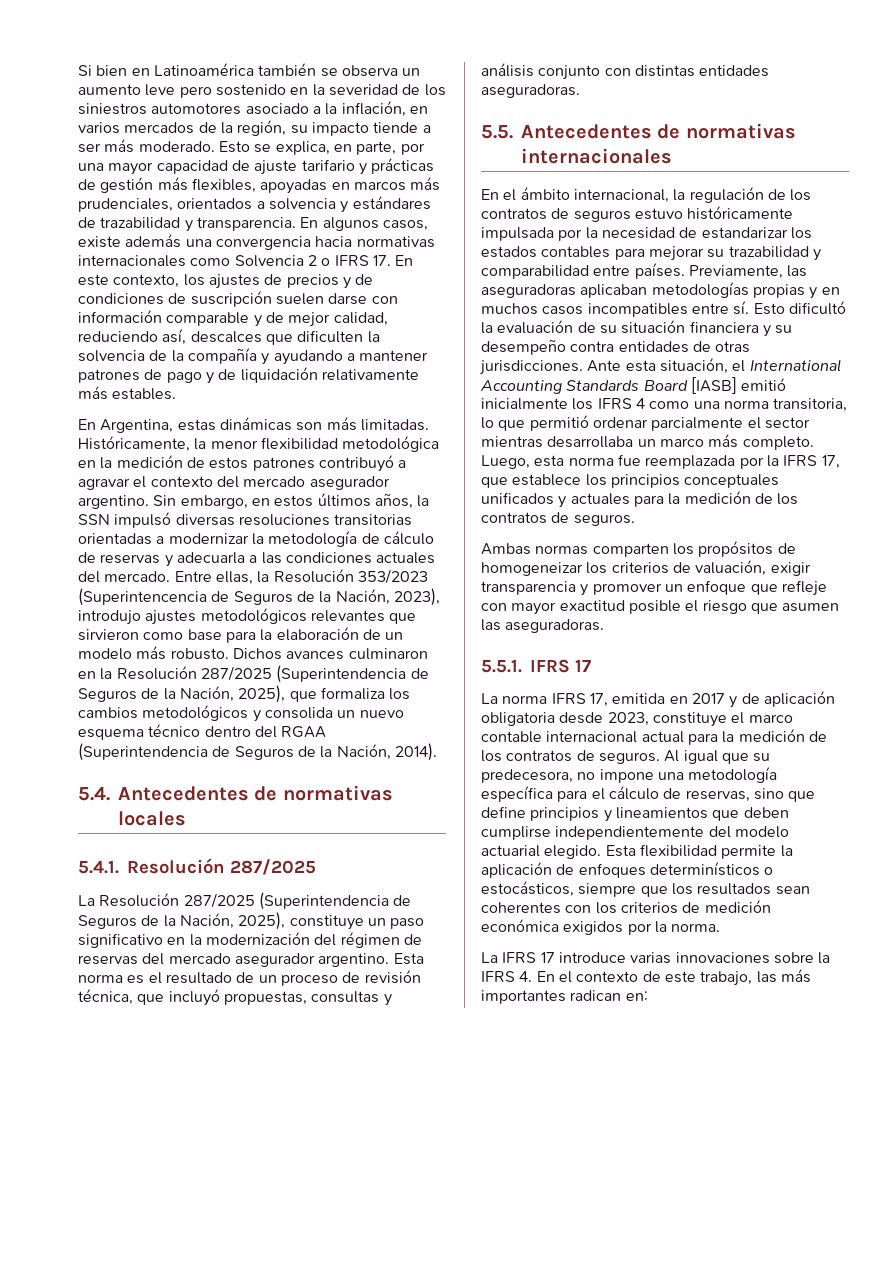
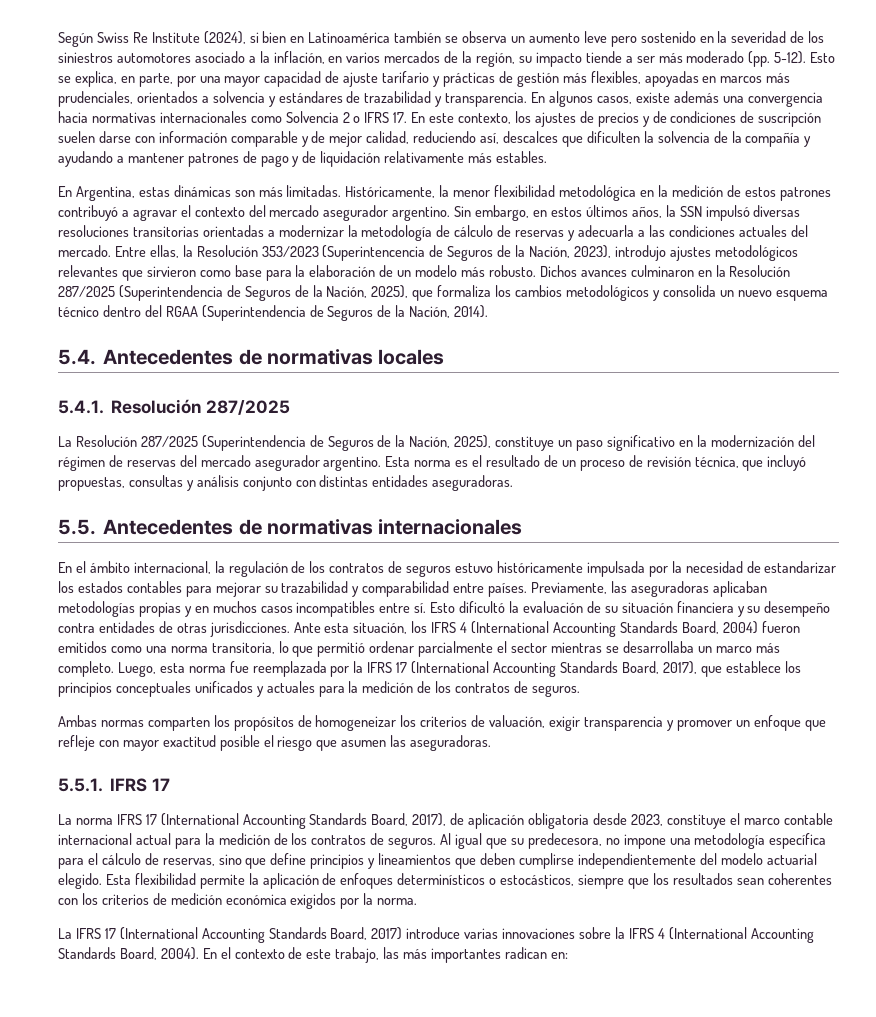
- Si bien en Latinoamérica también se observa un aumento leve pero sostenido en la severidad de los siniestros automotores asociado a la inflación, en varios mercados de la región, su impacto tiende a ser más moderado.
+ Según Swiss Re Institute (2024), si bien en Latinoamérica también se observa un aumento leve pero sostenido en la severidad de los siniestros automotores asociado a la inflación, en varios mercados de la región, su impacto tiende a ser más moderado (pp. 5-12).
- Ante esta situación, el International Accounting Standards Board [IASB] emitió inicialmente los IFRS 4 como una norma transitoria, lo que permitió ordenar parcialmente el sector mientras desarrollaba un marco más completo.
+ Ante esta situación, los IFRS 4 (International Accounting Standards Board, 2004) fueron emitidos como una norma transitoria, lo que permitió ordenar parcialmente el sector mientras se desarrollaba un marco más completo.
- Luego, esta norma fue reemplazada por la IFRS 17, que establece los principios conceptuales unificados y actuales para la medición de los contratos de seguros.
+ Luego, esta norma fue reemplazada por la IFRS 17 (International Accounting Standards Board, 2017), que establece los principios conceptuales unificados y actuales para la medición de los contratos de seguros.
- La norma IFRS 17, emitida en 2017 y de aplicación obligatoria desde 2023, constituye el marco contable internacional actual para la medición de los contratos de seguros.
+ La norma IFRS 17 (International Accounting Standards Board, 2017), de aplicación obligatoria desde 2023, constituye el marco contable internacional actual para la medición de los contratos de seguros.
- La IFRS 17 introduce varias innovaciones sobre la IFRS 4. En el contexto de este trabajo, las más importantes radican en:
+ La IFRS 17 (International Accounting Standards Board, 2017) introduce varias innovaciones sobre la IFRS 4 (International Accounting Standards Board, 2004). En el contexto de este trabajo, las más importantes radican en:

